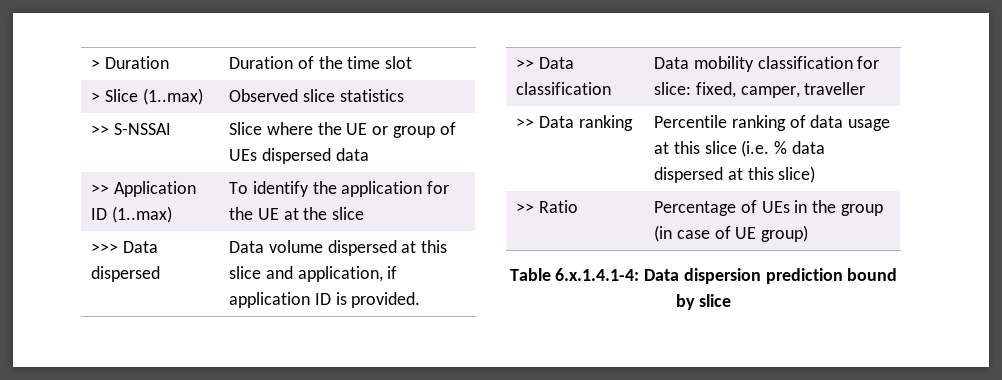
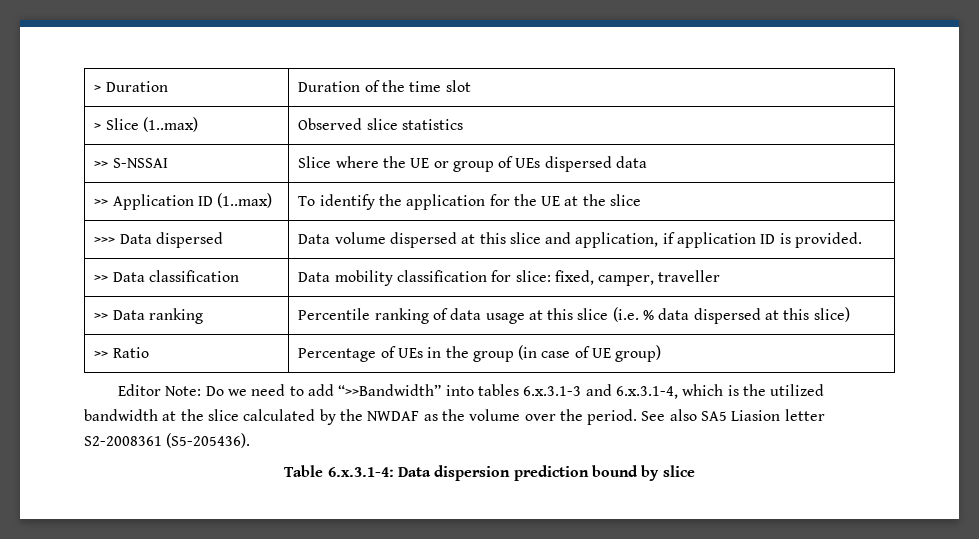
+ Editor Note: Do we need to add “>>Bandwidth” into tables 6.x.3.1-3 and 6.x.3.1-4, which is the utilized bandwidth at the slice calculated by the NWDAF as the volume over the period. See also SA5 Liasion letter S2-2008361 (S5-205436).
- Table 6.x.1.4.1-4: Data dispersion prediction bound by slice
+ Table 6.x.3.1-4: Data dispersion prediction bound by slice

